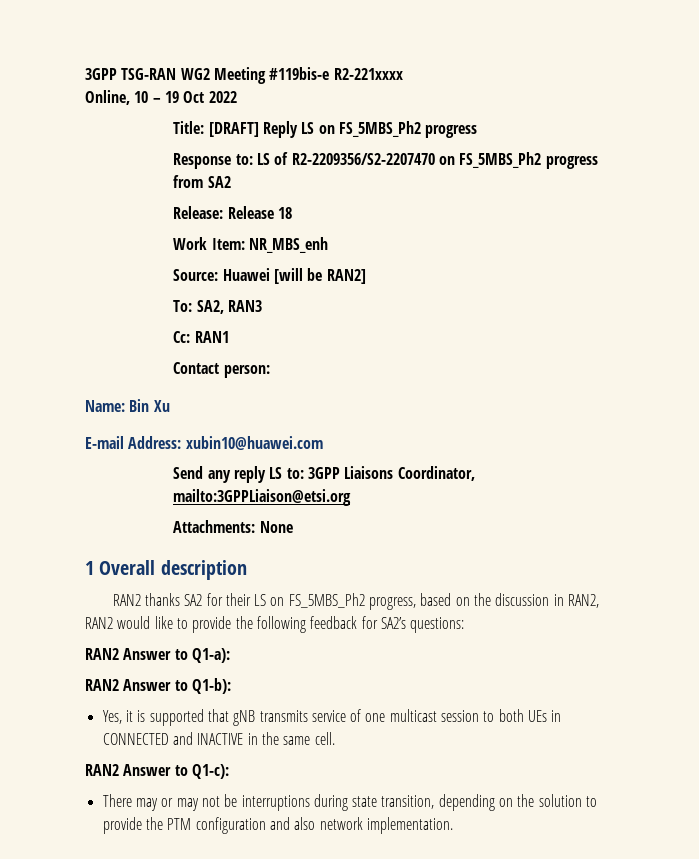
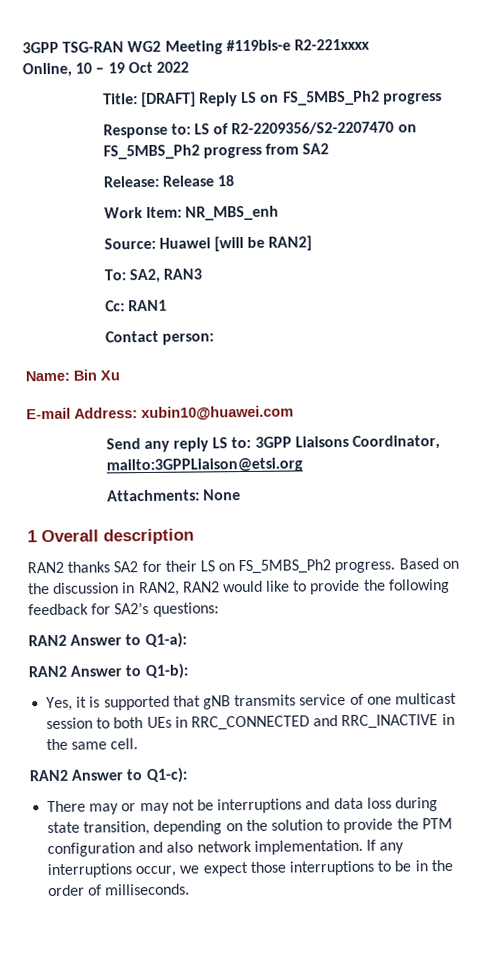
- RAN2 thanks SA2 for their LS on FS_5MBS_Ph2 progress, based on the discussion in RAN2, RAN2 would like to provide the following feedback for SA2’s questions:
+ RAN2 thanks SA2 for their LS on FS_5MBS_Ph2 progress. Based on the discussion in RAN2, RAN2 would like to provide the following feedback for SA2’s questions:
- Yes, it is supported that gNB transmits service of one multicast session to both UEs in CONNECTED and INACTIVE in the same cell.
+ Yes, it is supported that gNB transmits service of one multicast session to both UEs in RRC_CONNECTED and RRC_INACTIVE in the same cell.
- There may or may not be interruptions during state transition, depending on the solution to provide the PTM configuration and also network implementation.
+ There may or may not be interruptions and data loss during state transition, depending on the solution to provide the PTM configuration and also network implementation.
+ If any interruptions occur, we expect those interruptions to be in the order of milliseconds.

